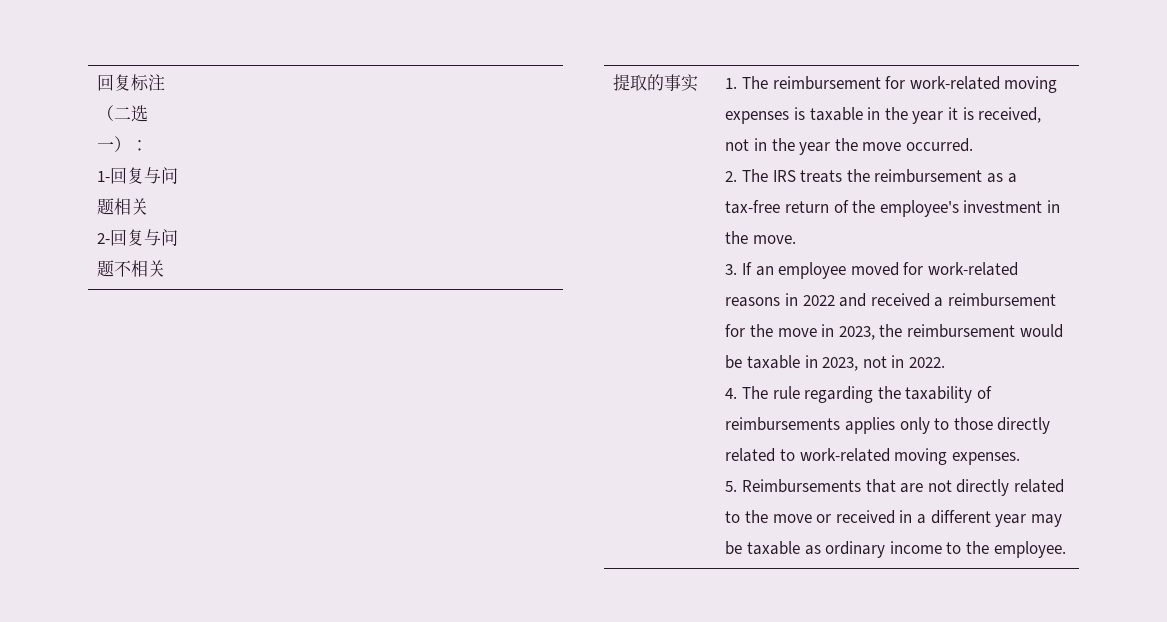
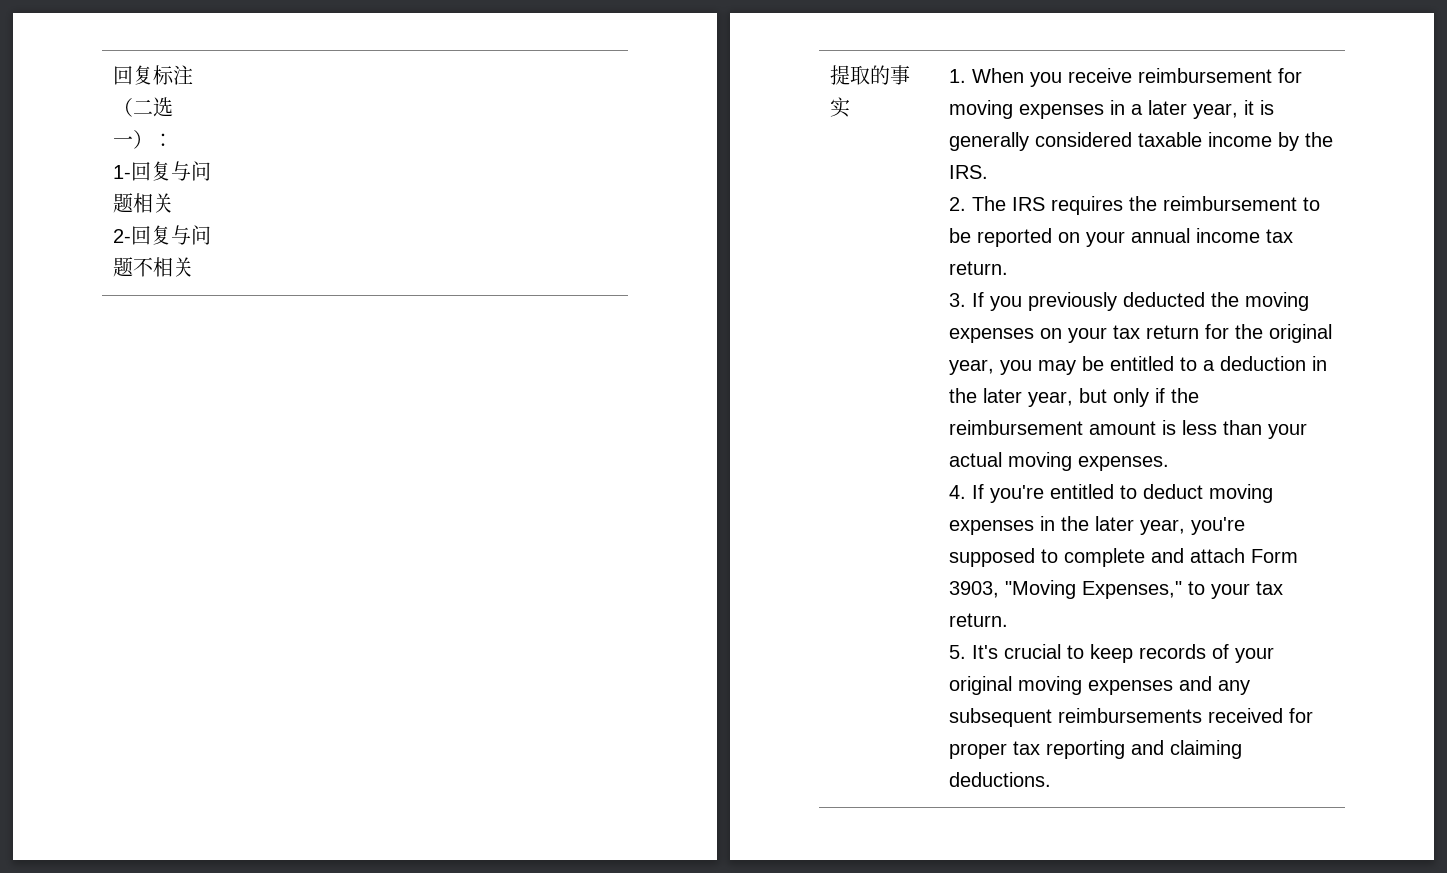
- 1. The reimbursement for work-related moving expenses is taxable in the year it is received, not in the year the move occurred.
+ 1. When you receive reimbursement for moving expenses in a later year, it is generally considered taxable income by the IRS.
- 2. The IRS treats the reimbursement as a tax-free return of the employee's investment in the move.
- 3. If an employee moved for work-related reasons in 2022 and received a reimbursement for the move in 2023, the reimbursement would be taxable in 2023, not in 2022.
- 4. The rule regarding the taxability of reimbursements applies only to those directly related to work-related moving expenses.
- 5. Reimbursements that are not directly related to the move or received in a different year may be taxable as ordinary income to the employee.
+ 2. The IRS requires the reimbursement to be reported on your annual income tax return.
+ 3. If you previously deducted the moving expenses on your tax return for the original year, you may be entitled to a deduction in the later year, but only if the reimbursement amount is less than your actual moving expenses.
+ 4. If you're entitled to deduct moving expenses in the later year, you're supposed to complete and attach Form 3903, "Moving Expenses," to your tax return.
+ 5. It's crucial to keep records of your original moving expenses and any subsequent reimbursements received for proper tax reporting and claiming deductions.

